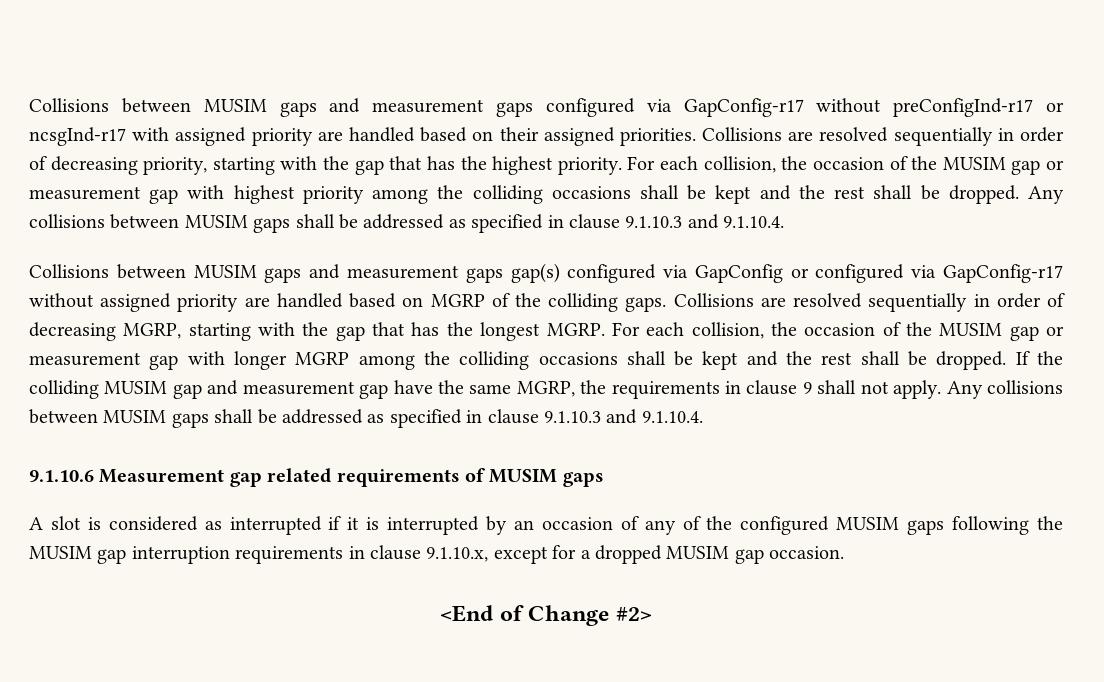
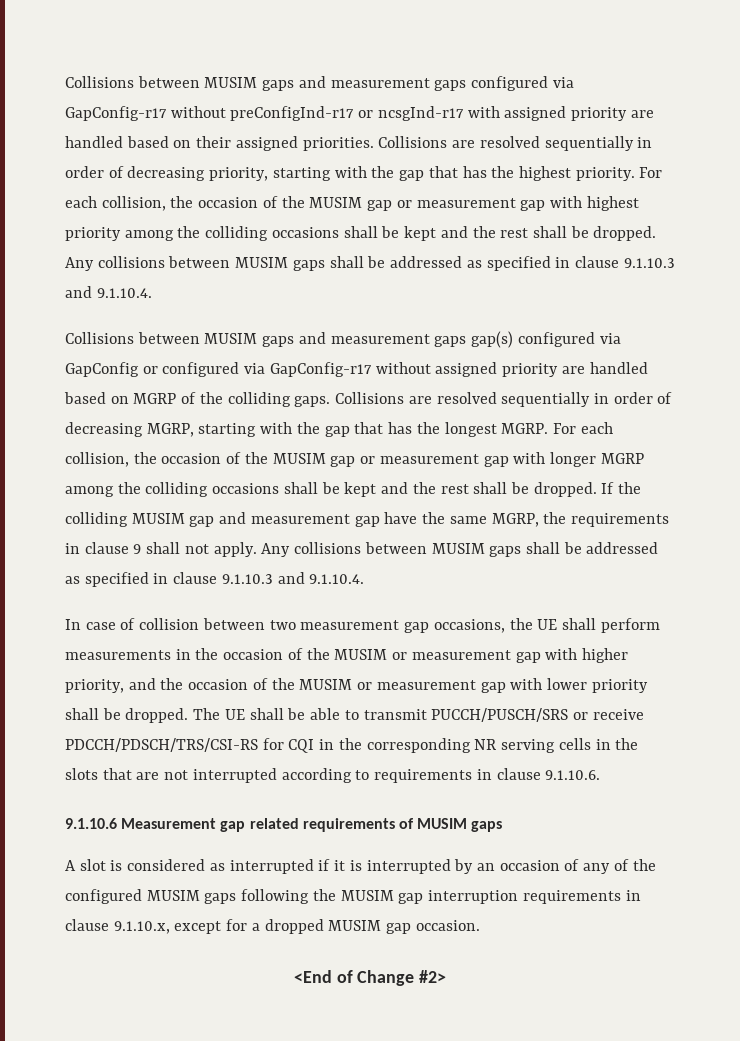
+ In case of collision between two measurement gap occasions, the UE shall perform measurements in the occasion of the MUSIM or measurement gap with higher priority, and the occasion of the MUSIM or measurement gap with lower priority shall be dropped. The UE shall be able to transmit PUCCH/PUSCH/SRS or receive PDCCH/PDSCH/TRS/CSI-RS for CQI in the corresponding NR serving cells in the slots that are not interrupted according to requirements in clause 9.1.10.6.

